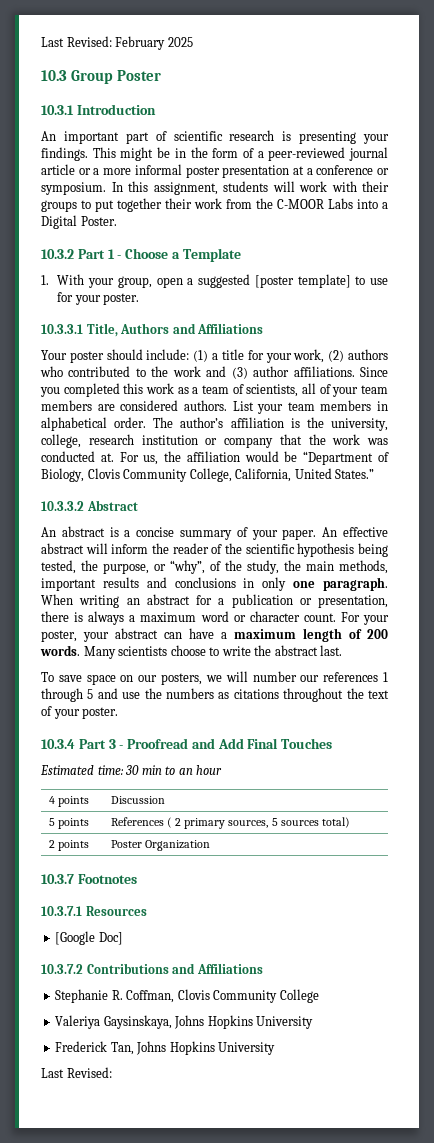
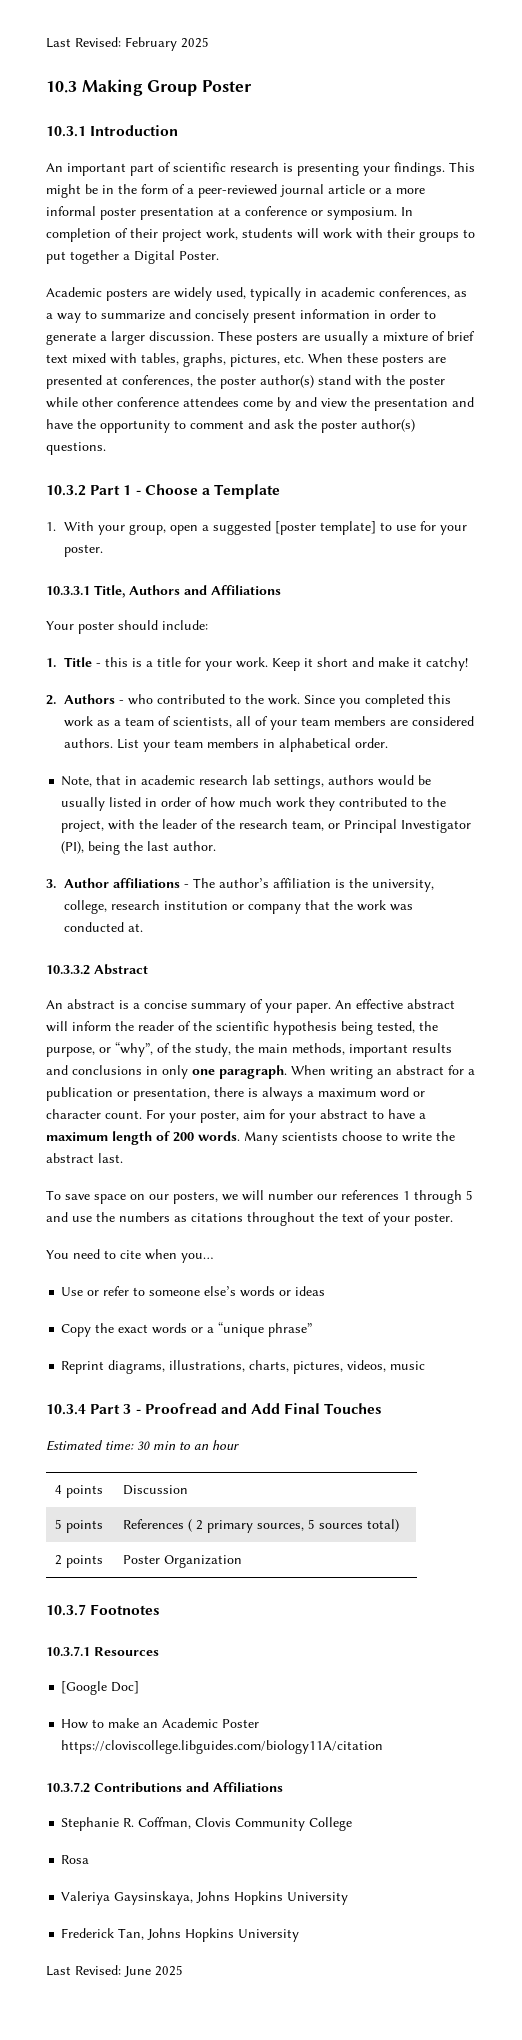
- 10.3 Group Poster
+ 10.3 Making Group Poster
- In this assignment, students will work with their groups to put together their work from the C-MOOR Labs into a Digital Poster.
+ In completion of their project work, students will work with their groups to put together a Digital Poster.
+ Academic posters are widely used, typically in academic conferences, as a way to summarize and concisely present information in order to generate a larger discussion. These posters are usually a mixture of brief text mixed with tables, graphs, pictures, etc. When these posters are presented at conferences, the poster author(s) stand with the poster while other conference attendees come by and view the presentation and have the opportunity to comment and ask the poster author(s) questions.
- Your poster should include: (1) a title for your work, (2) authors who contributed to the work and (3) author affiliations.
+ Your poster should include:
+ 1. Title - this is a title for your work. Keep it short and make it catchy!
+ 2. Authors - who contributed to the work.
- List your team members in alphabetical order. The author’s affiliation is the university, college, research institution or company that the work was conducted at. For us, the affiliation would be “Department of Biology, Clovis Community College, California, United States.”
+ List your team members in alphabetical order.
+ Note, that in academic research lab settings, authors would be usually listed in order of how much work they contributed to the project, with the leader of the research team, or Principal Investigator (PI), being the last author.
+ 3. Author affiliations - The author’s affiliation is the university, college, research institution or company that the work was conducted at.
- For your poster, your abstract can have a maximum length of 200 words.
+ For your poster, aim for your abstract to have a maximum length of 200 words.
+ You need to cite when you…
+ Use or refer to someone else’s words or ideas
+ Copy the exact words or a “unique phrase”
+ Reprint diagrams, illustrations, charts, pictures, videos, music
+ How to make an Academic Poster https://cloviscollege.libguides.com/biology11A/citation
+ Rosa
  Frederick Tan, Johns Hopkins University
- Last Revised:
+ Last Revised: June 2025

